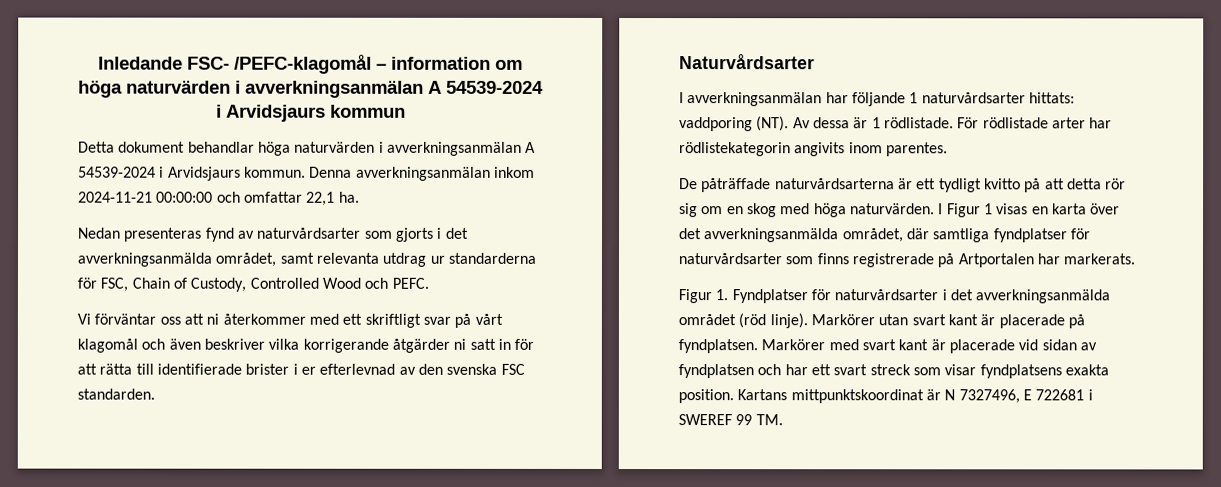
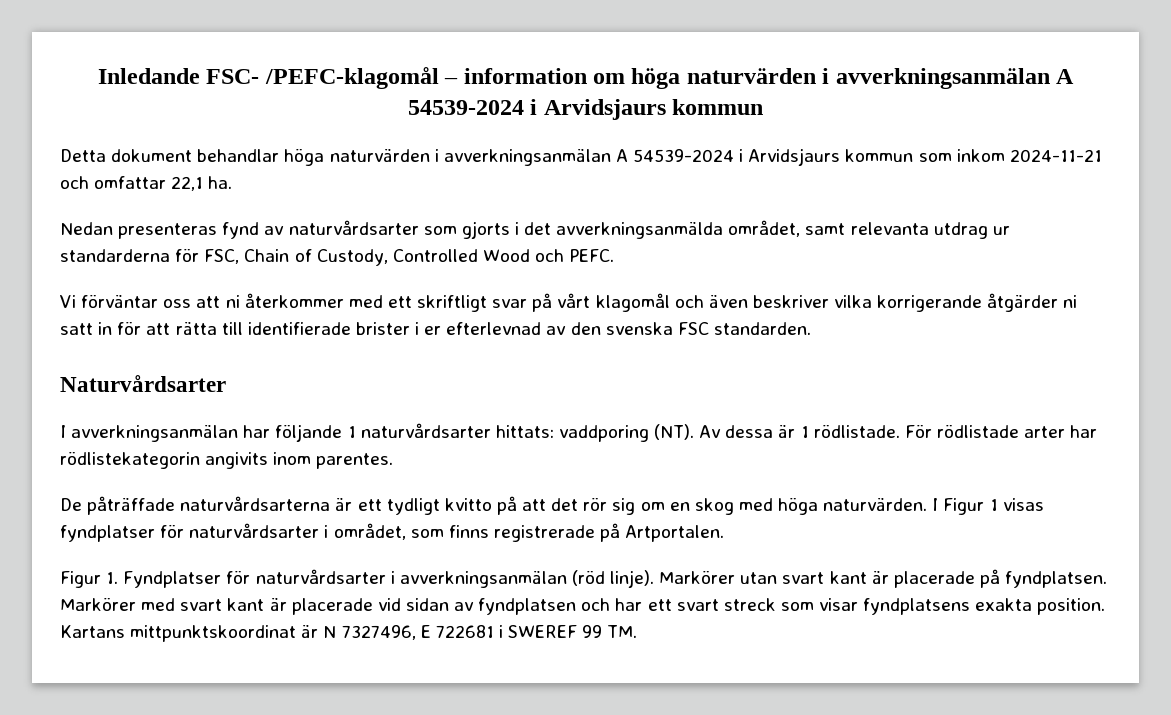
- Detta dokument behandlar höga naturvärden i avverkningsanmälan A 54539-2024 i Arvidsjaurs kommun. Denna avverkningsanmälan inkom 2024-11-21 00:00:00 och omfattar 22,1 ha.
+ Detta dokument behandlar höga naturvärden i avverkningsanmälan A 54539-2024 i Arvidsjaurs kommun som inkom 2024-11-21 och omfattar 22,1 ha.
- De påträffade naturvårdsarterna är ett tydligt kvitto på att detta rör sig om en skog med höga naturvärden.
+ De påträffade naturvårdsarterna är ett tydligt kvitto på att det rör sig om en skog med höga naturvärden.
- I Figur 1 visas en karta över det avverkningsanmälda området, där samtliga fyndplatser för naturvårdsarter som finns registrerade på Artportalen har markerats.
+ I Figur 1 visas fyndplatser för naturvårdsarter i området, som finns registrerade på Artportalen.
- Figur 1. Fyndplatser för naturvårdsarter i det avverkningsanmälda området (röd linje).
+ Figur 1. Fyndplatser för naturvårdsarter i avverkningsanmälan (röd linje).

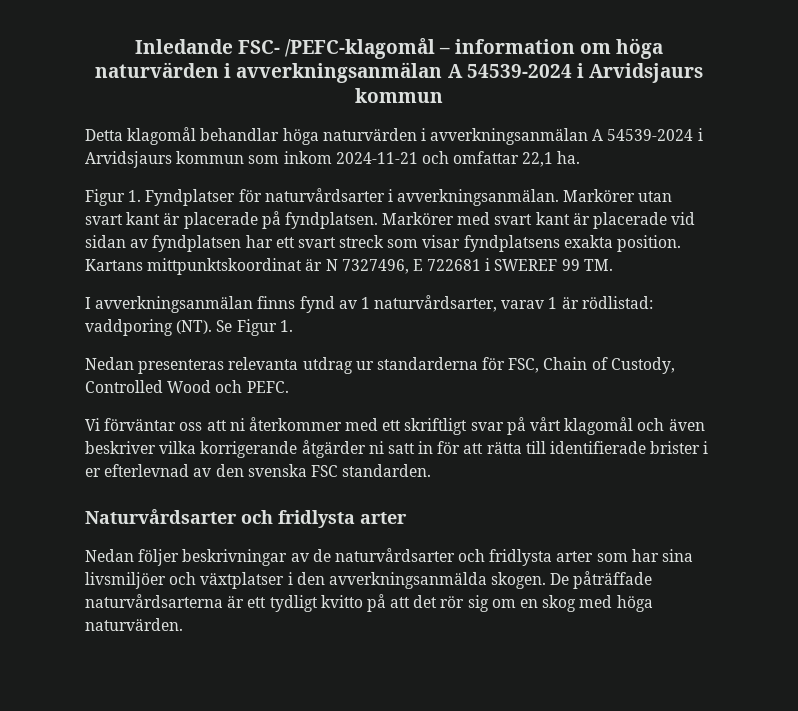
- Detta dokument behandlar höga naturvärden i avverkningsanmälan A 54539-2024 i Arvidsjaurs kommun som inkom 2024-11-21 och omfattar 22,1 ha.
+ Detta klagomål behandlar höga naturvärden i avverkningsanmälan A 54539-2024 i Arvidsjaurs kommun som inkom 2024-11-21 och omfattar 22,1 ha.
- Nedan presenteras fynd av naturvårdsarter som gjorts i det avverkningsanmälda området, samt relevanta utdrag ur standarderna för FSC, Chain of Custody, Controlled Wood och PEFC.
+ Figur 1. Fyndplatser för naturvårdsarter i avverkningsanmälan. Markörer utan svart kant är placerade på fyndplatsen. Markörer med svart kant är placerade vid sidan av fyndplatsen har ett svart streck som visar fyndplatsens exakta position. Kartans mittpunktskoordinat är N 7327496, E 722681 i SWEREF 99 TM.
+ I avverkningsanmälan finns fynd av 1 naturvårdsarter, varav 1 är rödlistad: vaddporing (NT). Se Figur 1.
+ Nedan presenteras relevanta utdrag ur standarderna för FSC, Chain of Custody, Controlled Wood och PEFC.
- Naturvårdsarter
- I avverkningsanmälan har följande 1 naturvårdsarter hittats: vaddporing (NT). Av dessa är 1 rödlistade. För rödlistade arter har rödlistekategorin angivits inom parentes.
- De påträffade naturvårdsarterna är ett tydligt kvitto på att det rör sig om en skog med höga naturvärden. I Figur 1 visas fyndplatser för naturvårdsarter i området, som finns registrerade på Artportalen.
- Figur 1. Fyndplatser för naturvårdsarter i avverkningsanmälan (röd linje). Markörer utan svart kant är placerade på fyndplatsen. Markörer med svart kant är placerade vid sidan av fyndplatsen och har ett svart streck som visar fyndplatsens exakta position. Kartans mittpunktskoordinat är N 7327496, E 722681 i SWEREF 99 TM.
+ Naturvårdsarter och fridlysta arter
+ Nedan följer beskrivningar av de naturvårdsarter och fridlysta arter som har sina livsmiljöer och växtplatser i den avverkningsanmälda skogen. De påträffade naturvårdsarterna är ett tydligt kvitto på att det rör sig om en skog med höga naturvärden.

